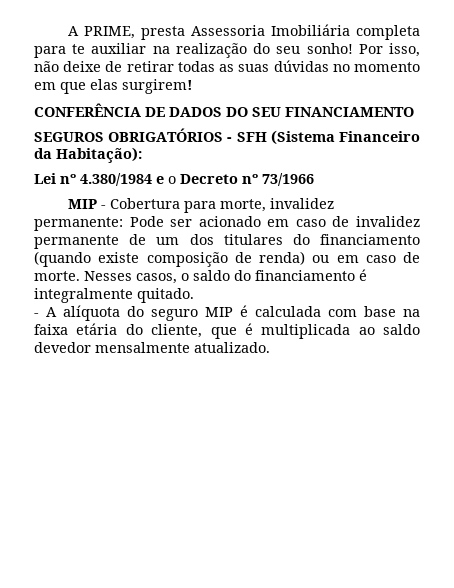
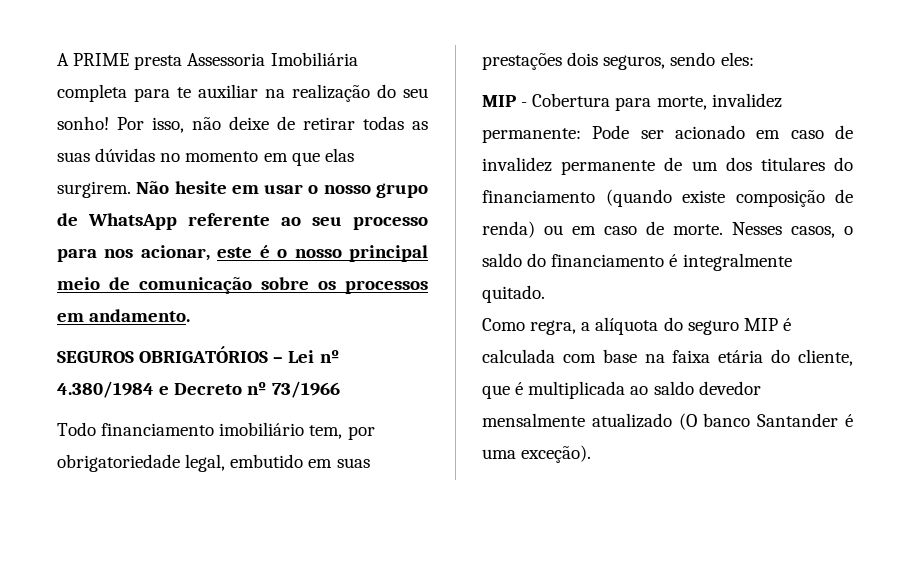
- A PRIME, presta Assessoria Imobiliária completa para te auxiliar na realização do seu sonho!
+ A PRIME presta Assessoria Imobiliária completa para te auxiliar na realização do seu sonho!
- Por isso, não deixe de retirar todas as suas dúvidas no momento em que elas surgirem!
- CONFERÊNCIA DE DADOS DO SEU FINANCIAMENTO
- SEGUROS OBRIGATÓRIOS - SFH (Sistema Financeiro da Habitação):
- Lei nº 4.380/1984 e o Decreto nº 73/1966
+ Por isso, não deixe de retirar todas as suas dúvidas no momento em que elas surgirem. Não hesite em usar o nosso grupo de WhatsApp referente ao seu processo para nos acionar, este é o nosso principal meio de comunicação sobre os processos em andamento.
+ SEGUROS OBRIGATÓRIOS – Lei nº 4.380/1984 e Decreto nº 73/1966
+ Todo financiamento imobiliário tem, por obrigatoriedade legal, embutido em suas prestações dois seguros, sendo eles:
- - A alíquota do seguro MIP é calculada com base na faixa etária do cliente, que é multiplicada ao saldo devedor mensalmente atualizado.
+ Como regra, a alíquota do seguro MIP é calculada com base na faixa etária do cliente, que é multiplicada ao saldo devedor mensalmente atualizado (O banco Santander é uma exceção).

